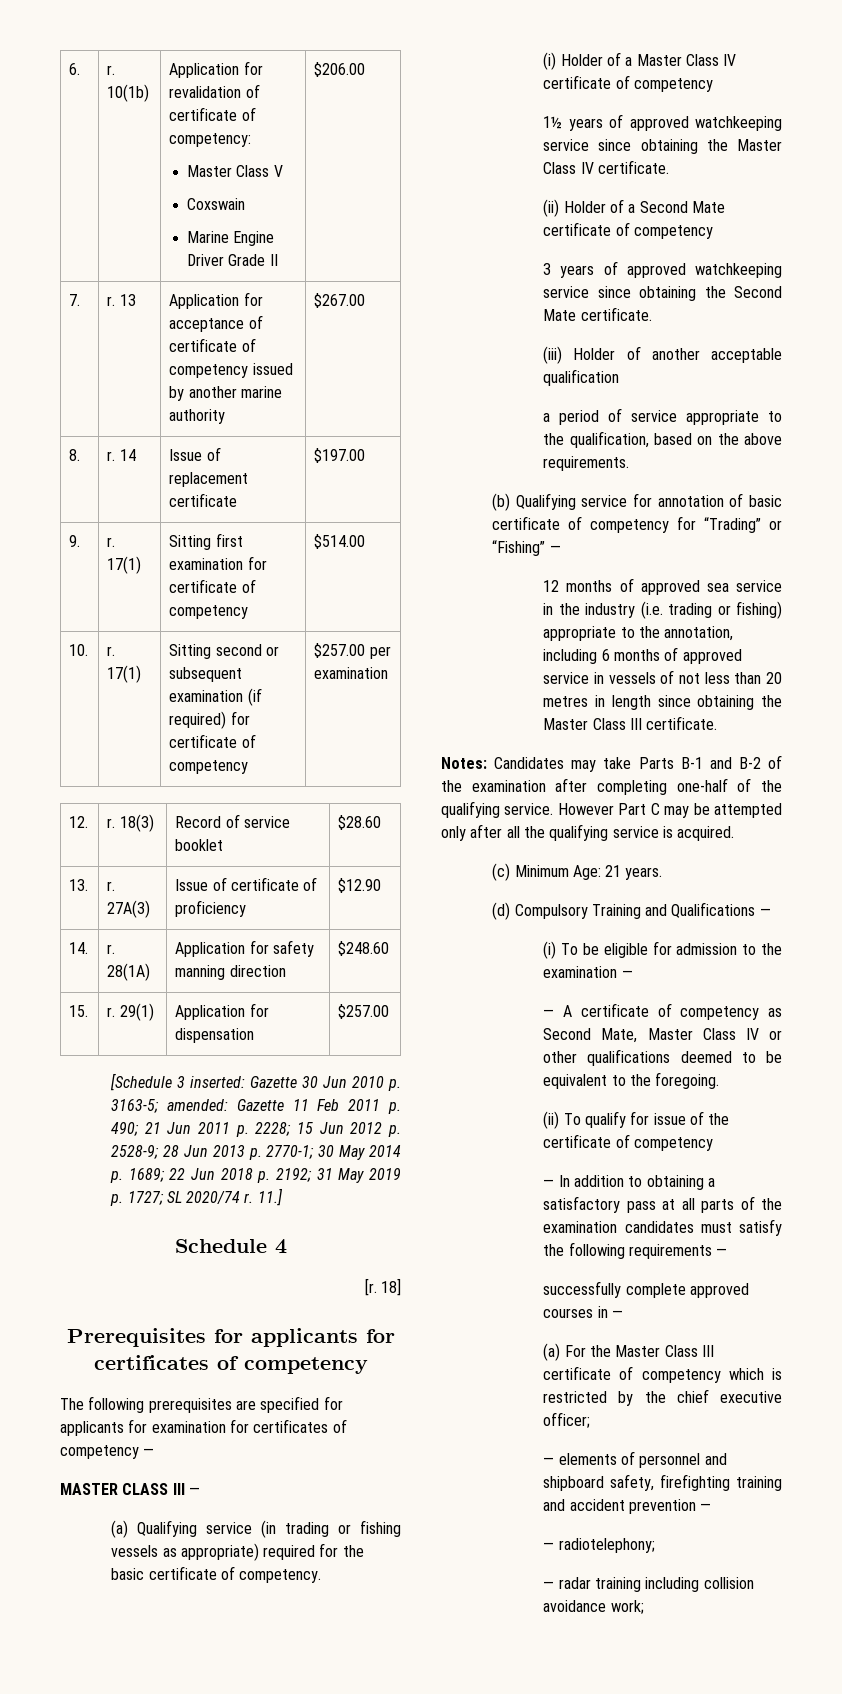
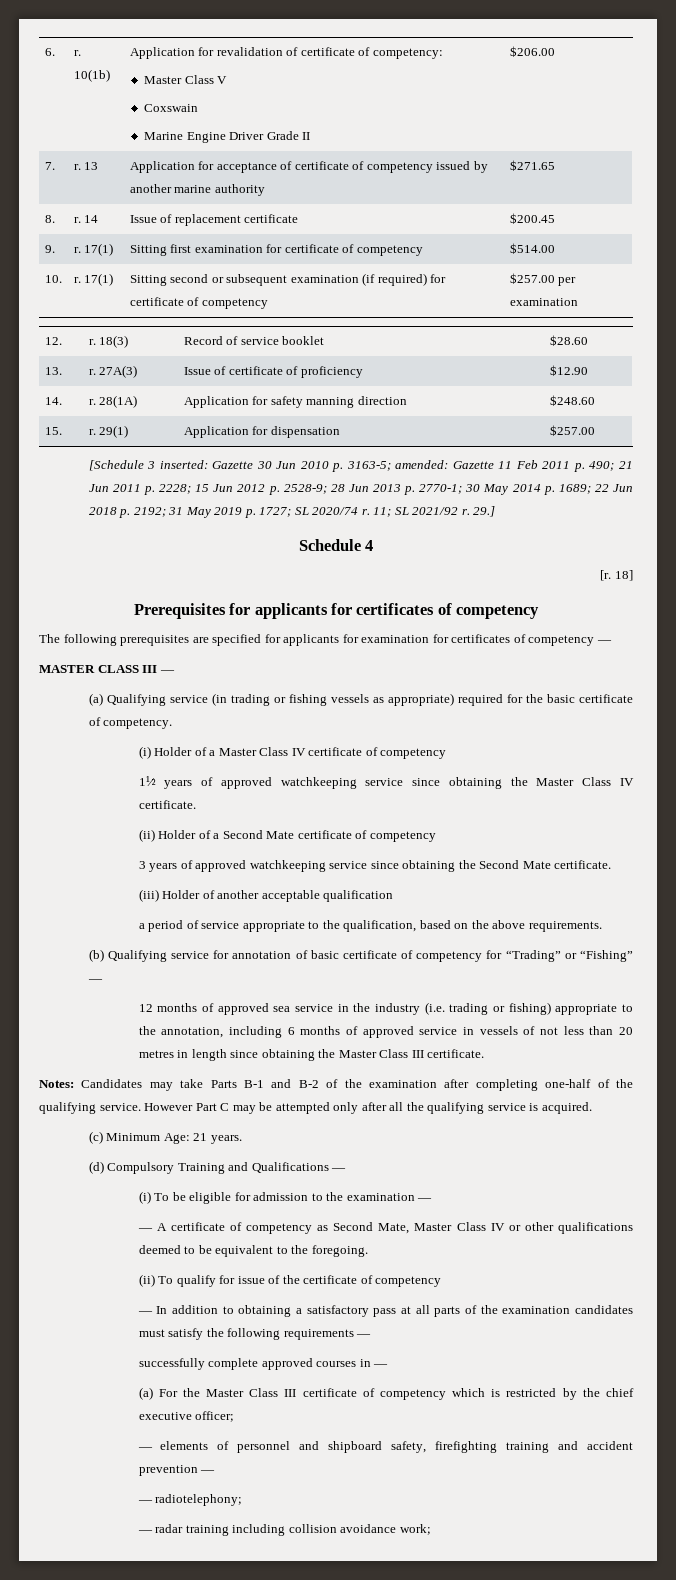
- 7. | r. 13 | Application for acceptance of certificate of competency issued by another marine authority | $267.00
+ 7. | r. 13 | Application for acceptance of certificate of competency issued by another marine authority | $271.65
- 8. | r. 14 | Issue of replacement certificate | $197.00
+ 8. | r. 14 | Issue of replacement certificate | $200.45
- 11.]
+ 11; SL 2021/92 r. 29.]

